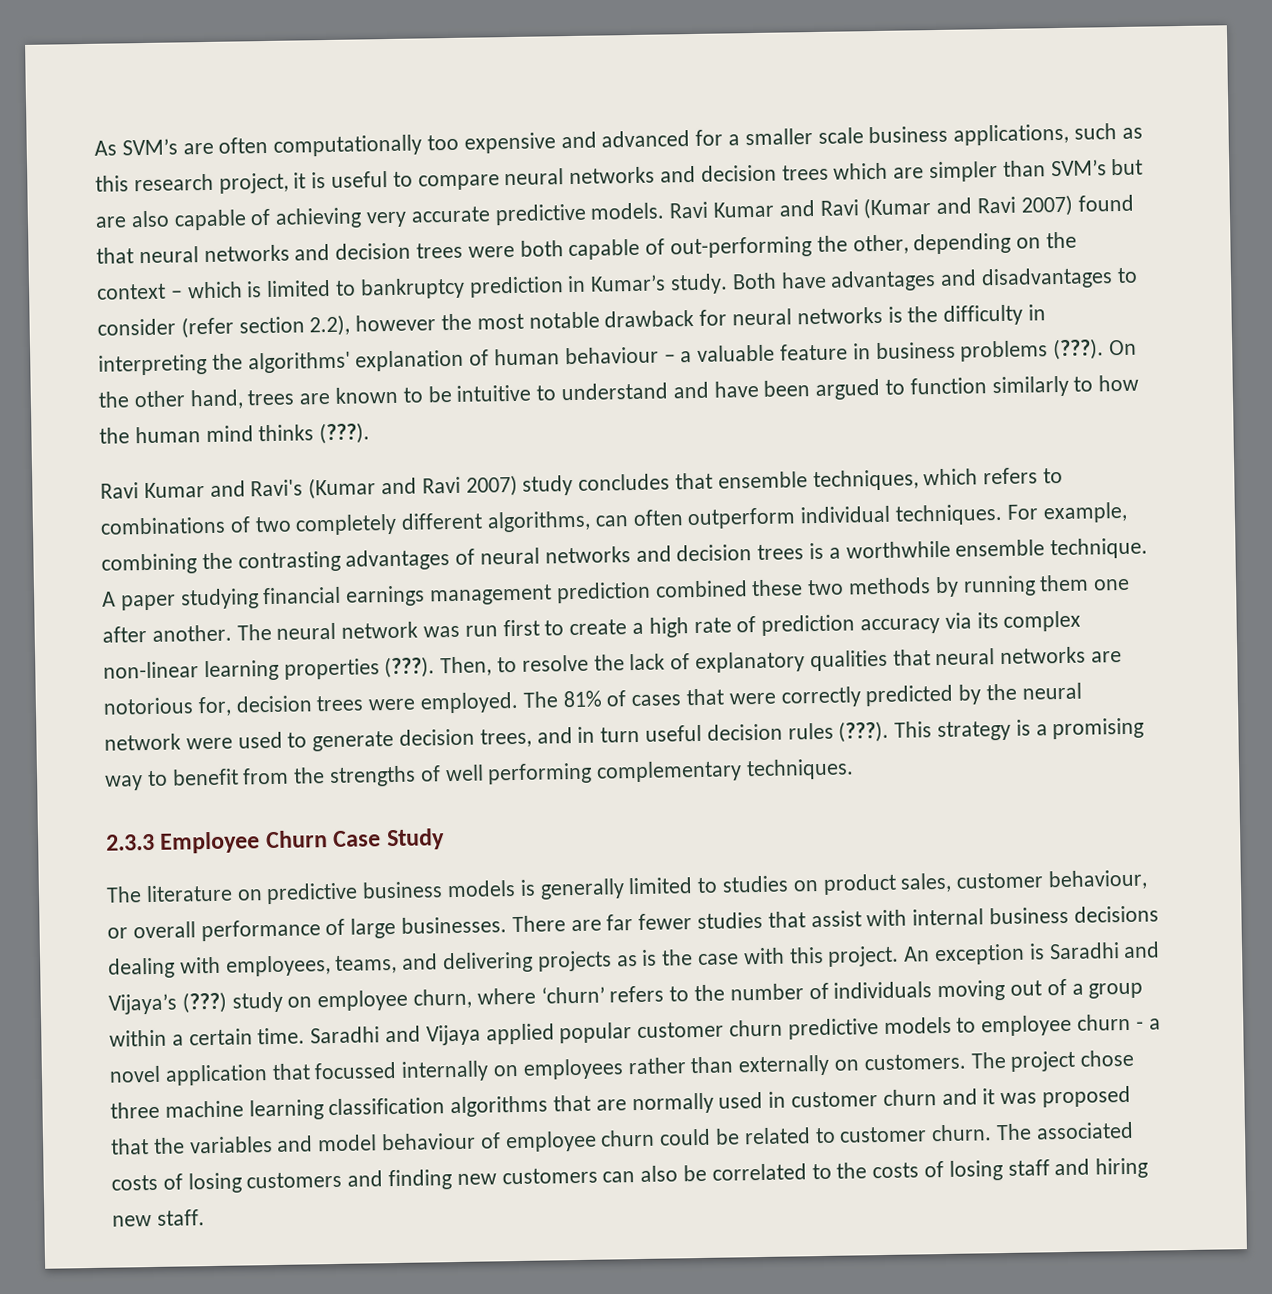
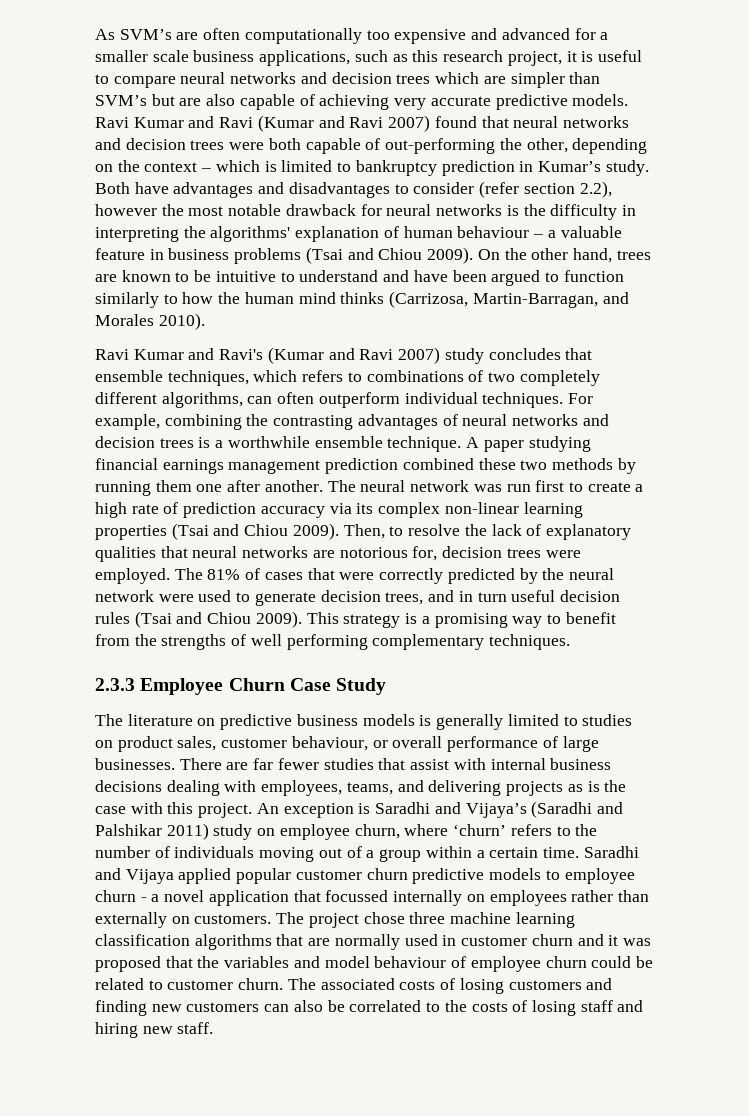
- Both have advantages and disadvantages to consider (refer section 2.2), however the most notable drawback for neural networks is the difficulty in interpreting the algorithms' explanation of human behaviour – a valuable feature in business problems (???).
+ Both have advantages and disadvantages to consider (refer section 2.2), however the most notable drawback for neural networks is the difficulty in interpreting the algorithms' explanation of human behaviour – a valuable feature in business problems (Tsai and Chiou 2009).
- On the other hand, trees are known to be intuitive to understand and have been argued to function similarly to how the human mind thinks (???).
+ On the other hand, trees are known to be intuitive to understand and have been argued to function similarly to how the human mind thinks (Carrizosa, Martin-Barragan, and Morales 2010).
- The neural network was run first to create a high rate of prediction accuracy via its complex non-linear learning properties (???).
+ The neural network was run first to create a high rate of prediction accuracy via its complex non-linear learning properties (Tsai and Chiou 2009).
- The 81% of cases that were correctly predicted by the neural network were used to generate decision trees, and in turn useful decision rules (???).
+ The 81% of cases that were correctly predicted by the neural network were used to generate decision trees, and in turn useful decision rules (Tsai and Chiou 2009).
- An exception is Saradhi and Vijaya’s (???) study on employee churn, where ‘churn’ refers to the number of individuals moving out of a group within a certain time.
+ An exception is Saradhi and Vijaya’s (Saradhi and Palshikar 2011) study on employee churn, where ‘churn’ refers to the number of individuals moving out of a group within a certain time.

